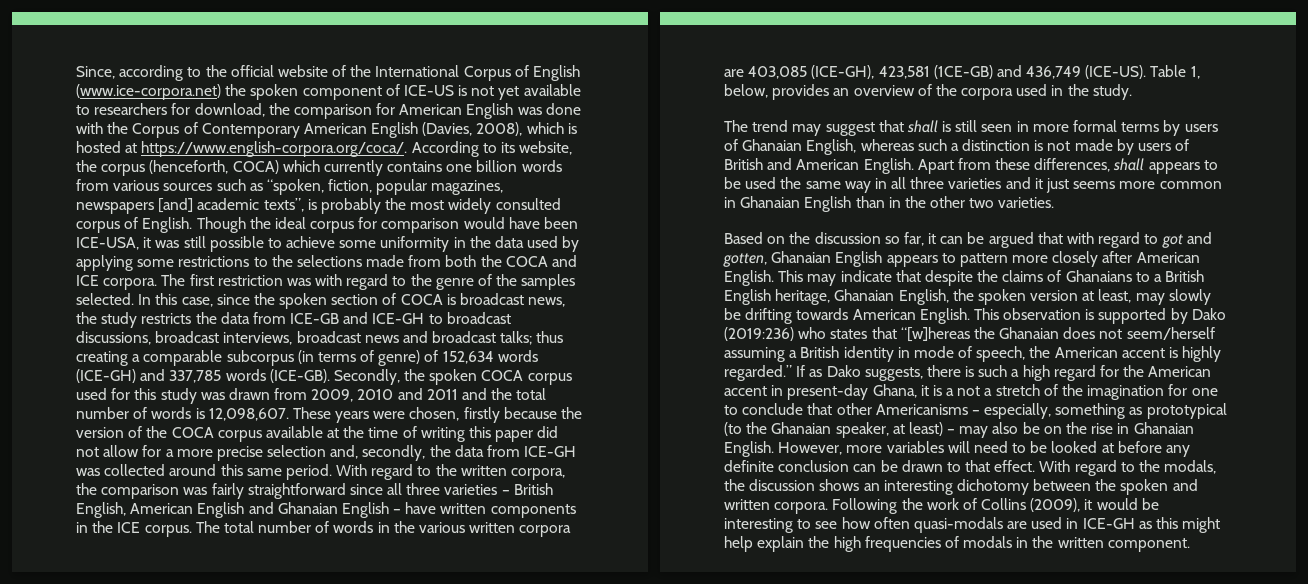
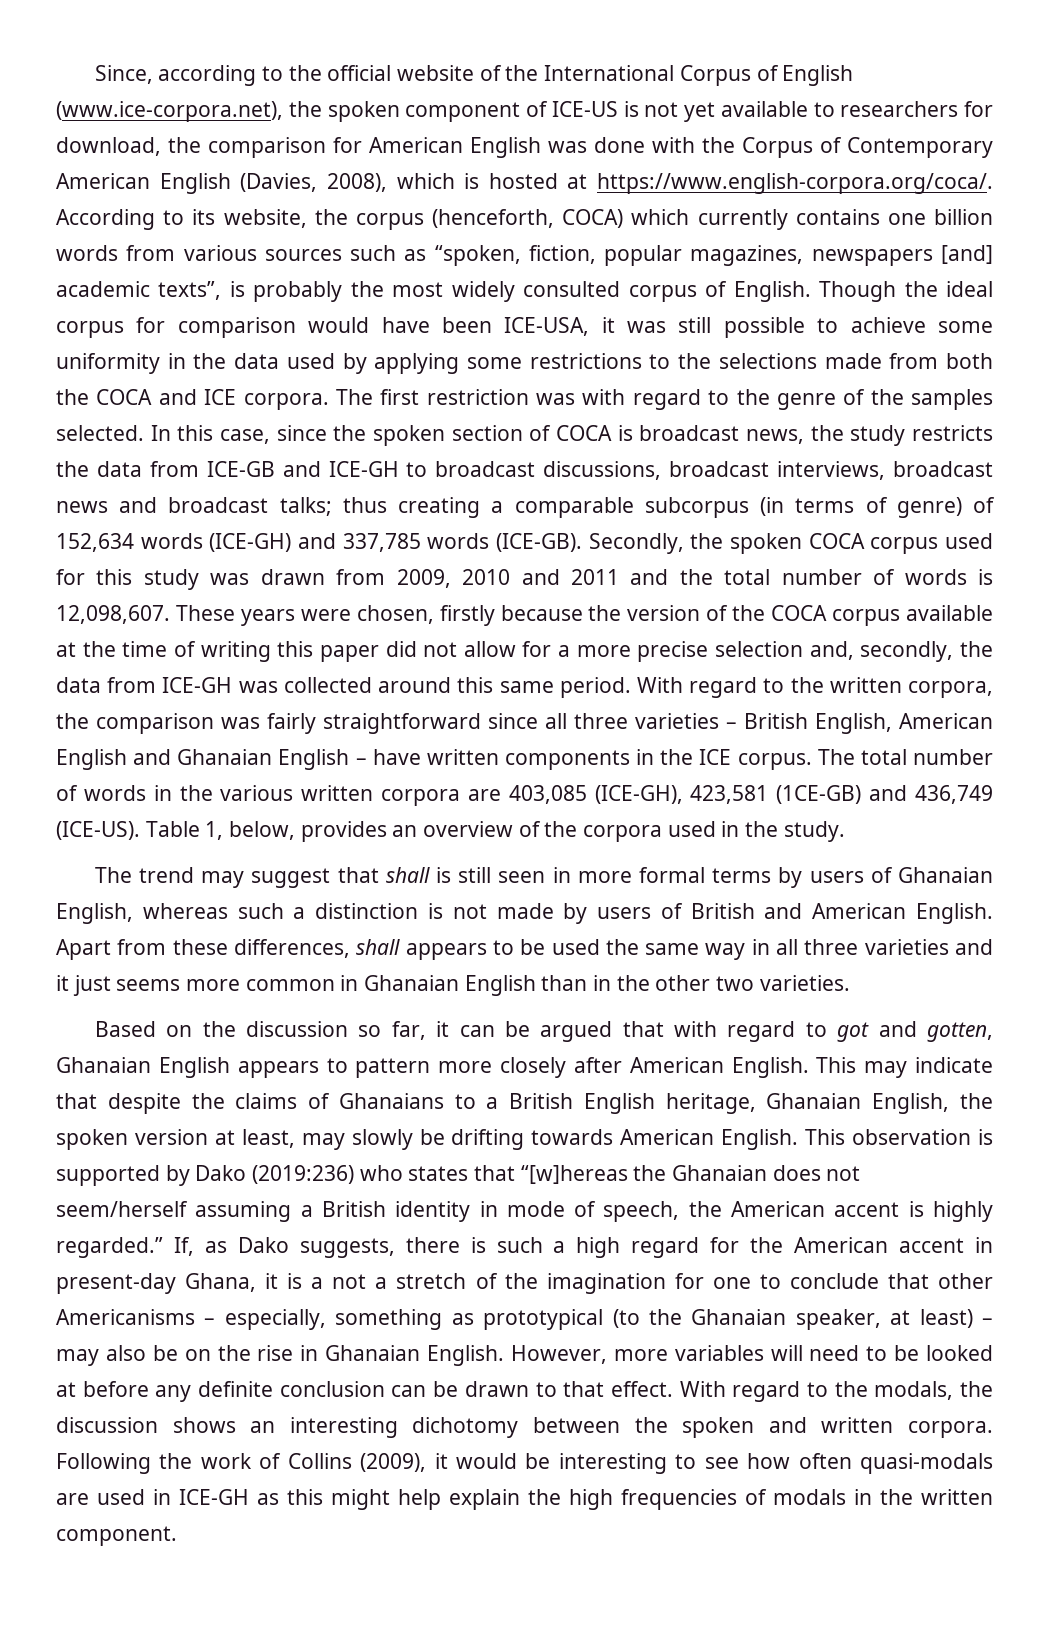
- Since, according to the official website of the International Corpus of English (www.ice-corpora.net) the spoken component of ICE-US is not yet available to researchers for download, the comparison for American English was done with the Corpus of Contemporary American English (Davies, 2008), which is hosted at https://www.english-corpora.org/coca/. According to its website, the corpus (henceforth, COCA) which currently contains one billion words from various sources such as “spoken, fiction, popular magazines, newspapers [and] academic texts”, is probably the most widely consulted corpus of English.
+ Since, according to the official website of the International Corpus of English (www.ice-corpora.net), the spoken component of ICE-US is not yet available to researchers for download, the comparison for American English was done with the Corpus of Contemporary American English (Davies, 2008), which is hosted at https://www.english-corpora.org/coca/. According to its website, the corpus (henceforth, COCA) which currently contains one billion words from various sources such as “spoken, fiction, popular magazines, newspapers [and] academic texts”, is probably the most widely consulted corpus of English.
- If as Dako suggests, there is such a high regard for the American accent in present-day Ghana, it is a not a stretch of the imagination for one to conclude that other Americanisms – especially, something as prototypical (to the Ghanaian speaker, at least) – may also be on the rise in Ghanaian English.
+ If, as Dako suggests, there is such a high regard for the American accent in present-day Ghana, it is a not a stretch of the imagination for one to conclude that other Americanisms – especially, something as prototypical (to the Ghanaian speaker, at least) – may also be on the rise in Ghanaian English.

